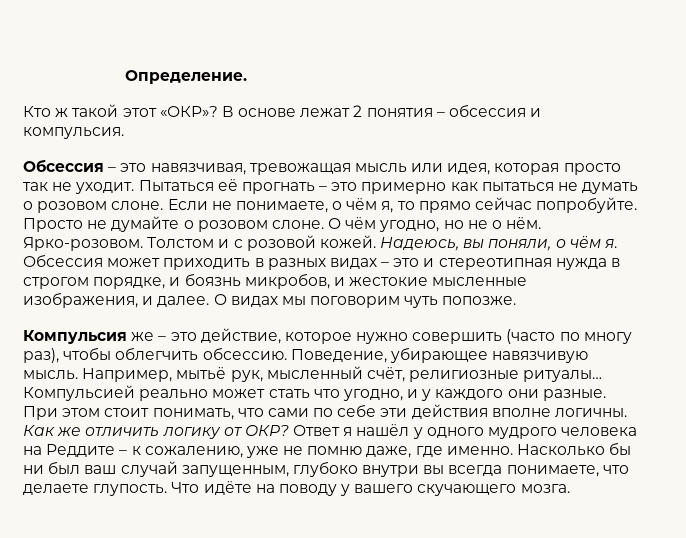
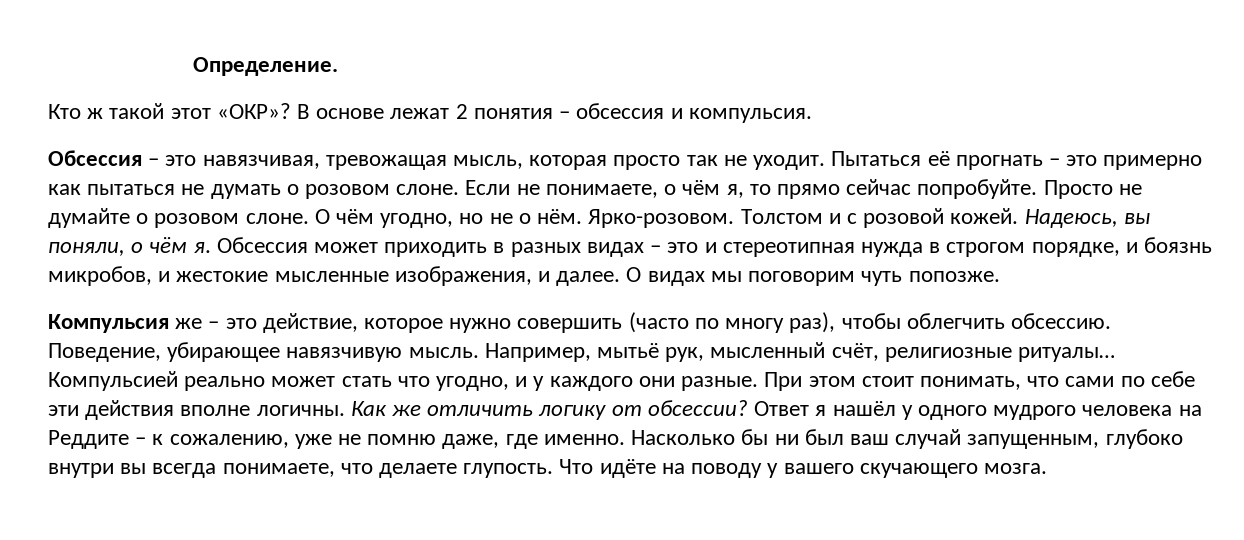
- Обсессия – это навязчивая, тревожащая мысль или идея, которая просто так не уходит.
+ Обсессия – это навязчивая, тревожащая мысль, которая просто так не уходит.
- Как же отличить логику от ОКР?
+ Как же отличить логику от обсессии?

